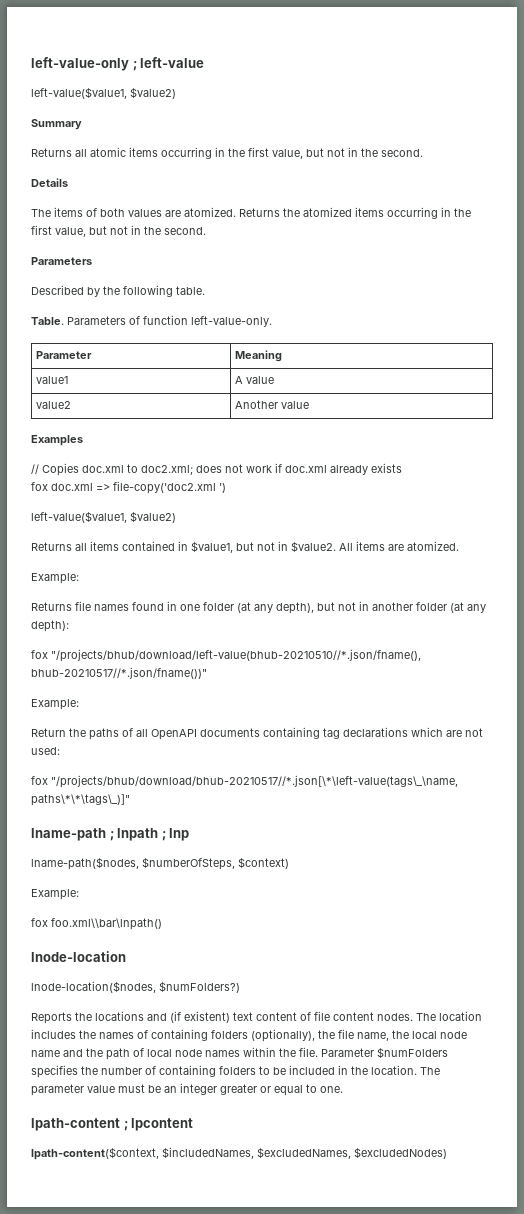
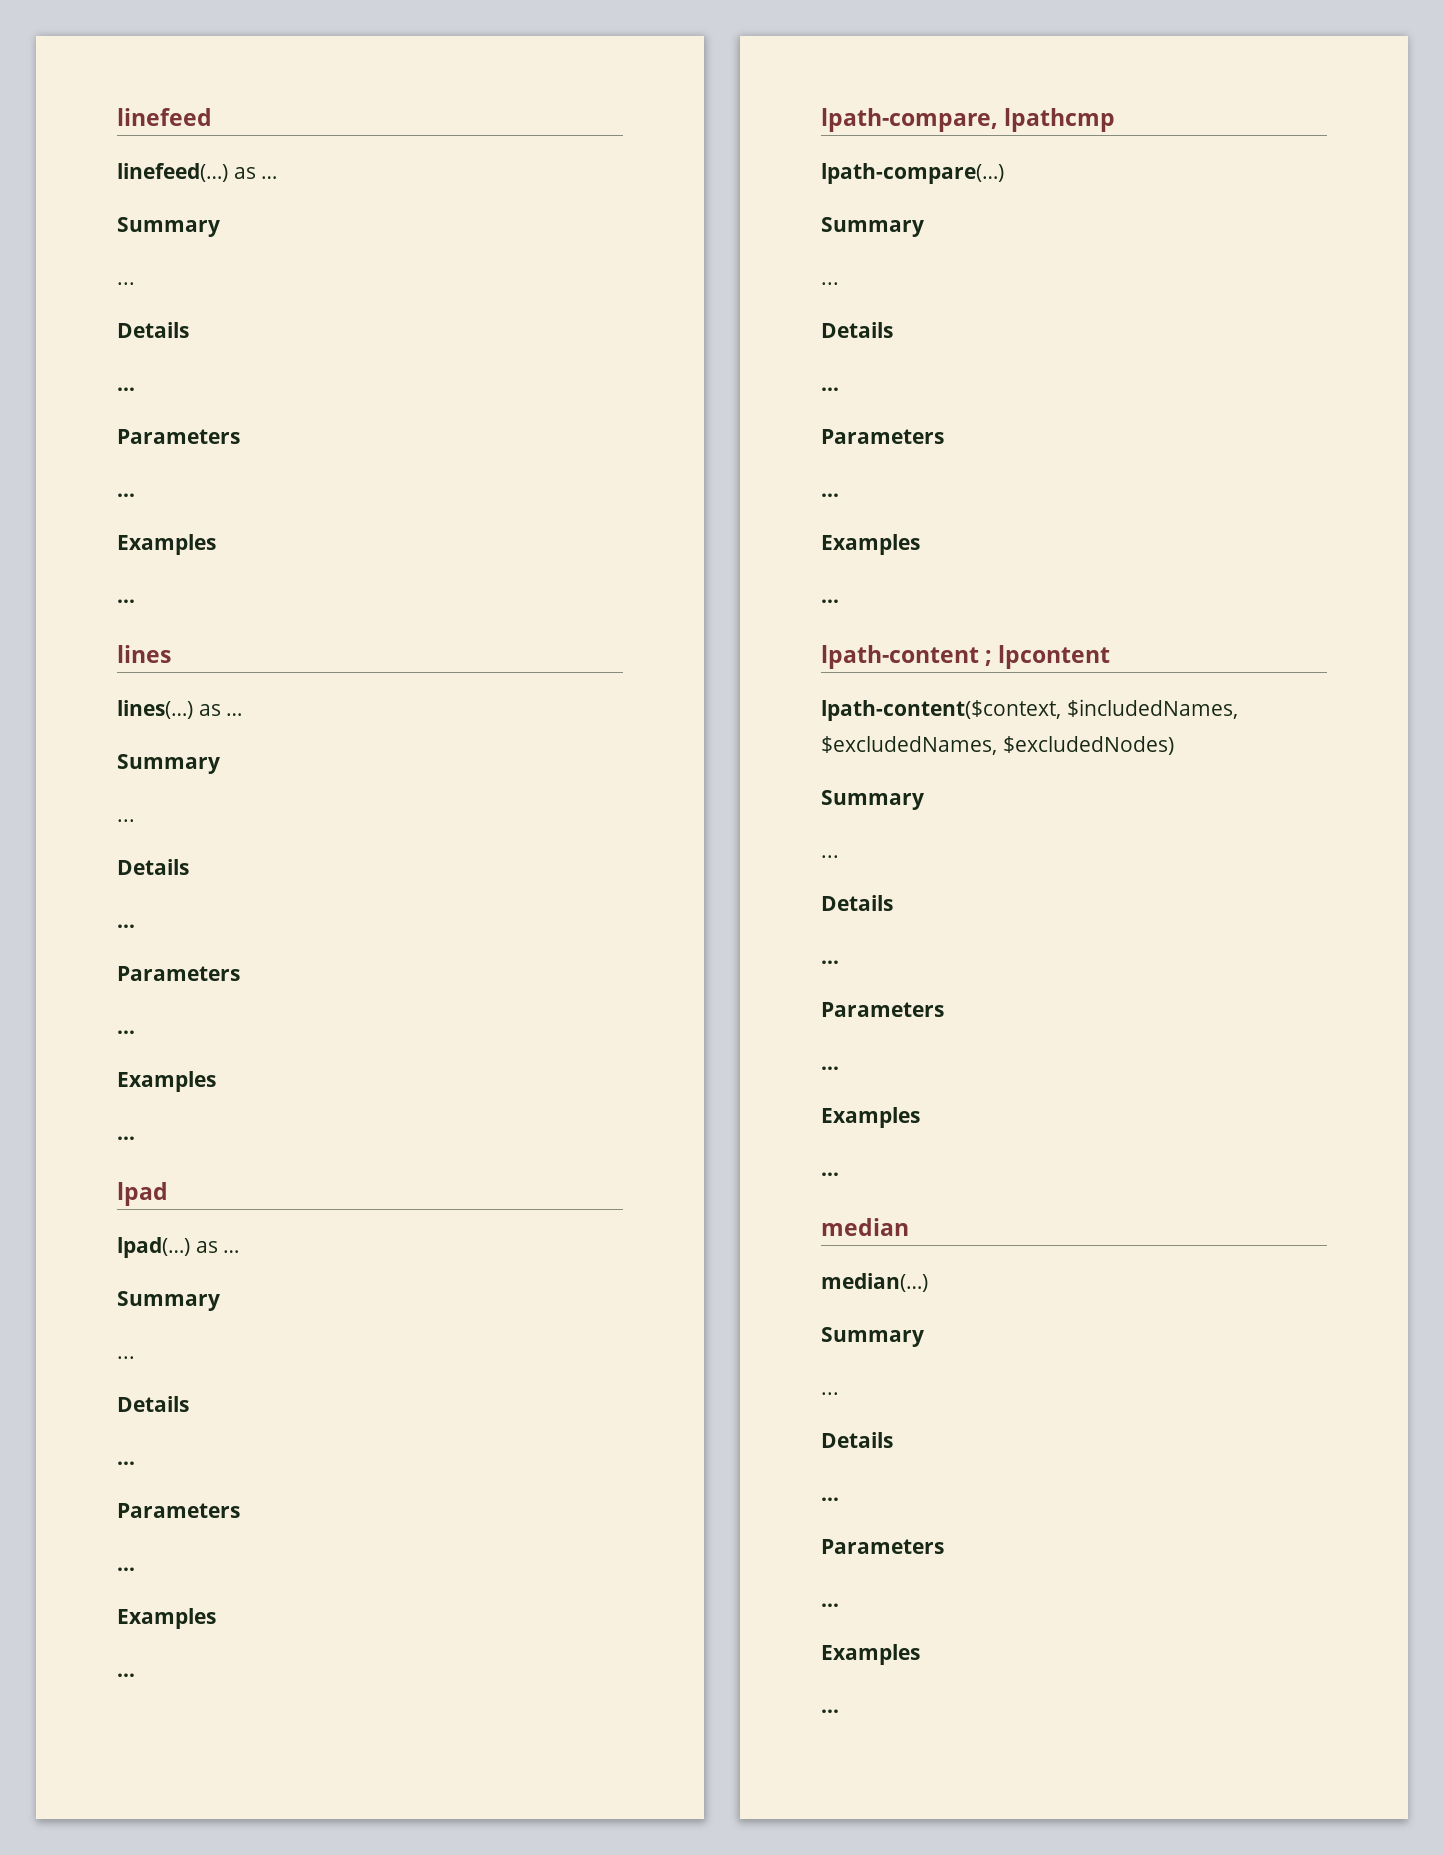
- left-value-only ; left-value
- left-value($value1, $value2)
+ linefeed
+ linefeed(…) as …
  Summary
- Returns all atomic items occurring in the first value, but not in the second.
+ ...
  Details
- The items of both values are atomized. Returns the atomized items occurring in the first value, but not in the second.
+ …
  Parameters
- Described by the following table.
- Table. Parameters of function left-value-only.
- Parameter | Meaning
- value1 | A value
- value2 | Another value
+ …
  Examples
- // Copies doc.xml to doc2.xml; does not work if doc.xml already exists
- fox doc.xml => file-copy('doc2.xml ')
- left-value($value1, $value2)
- Returns all items contained in $value1, but not in $value2. All items are atomized.
- Example:
- Returns file names found in one folder (at any depth), but not in another folder (at any depth):
- fox "/projects/bhub/download/left-value(bhub-20210510//*.json/fname(), bhub-20210517//*.json/fname())"
- Example:
- Return the paths of all OpenAPI documents containing tag declarations which are not used:
- fox "/projects/bhub/download/bhub-20210517//*.json[\*\left-value(tags\_\name, paths\*\*\tags\_)]"
- lname-path ; lnpath ; lnp
- lname-path($nodes, $numberOfSteps, $context)
- Example:
- fox foo.xml\\bar\lnpath()
- lnode-location
- lnode-location($nodes, $numFolders?)
- Reports the locations and (if existent) text content of file content nodes. The location includes the names of containing folders (optionally), the file name, the local node name and the path of local node names within the file. Parameter $numFolders specifies the number of containing folders to be included in the location. The parameter value must be an integer greater or equal to one.
+ …
+ lines
+ lines(…) as …
+ Summary
+ ...
+ Details
+ …
+ Parameters
+ …
+ Examples
+ …
+ lpad
+ lpad(…) as …
+ Summary
+ ...
+ Details
+ …
+ Parameters
+ …
+ Examples
+ …
+ lpath-compare, lpathcmp
+ lpath-compare(…)
+ Summary
+ ...
+ Details
+ …
+ Parameters
+ …
+ Examples
+ …
  lpath-content($context, $includedNames, $excludedNames, $excludedNodes)
+ Summary
+ ...
+ Details
+ …
+ Parameters
+ …
+ Examples
+ …
+ median
+ median(…)
+ Summary
+ ...
+ Details
+ …
+ Parameters
+ …
+ Examples
+ …

